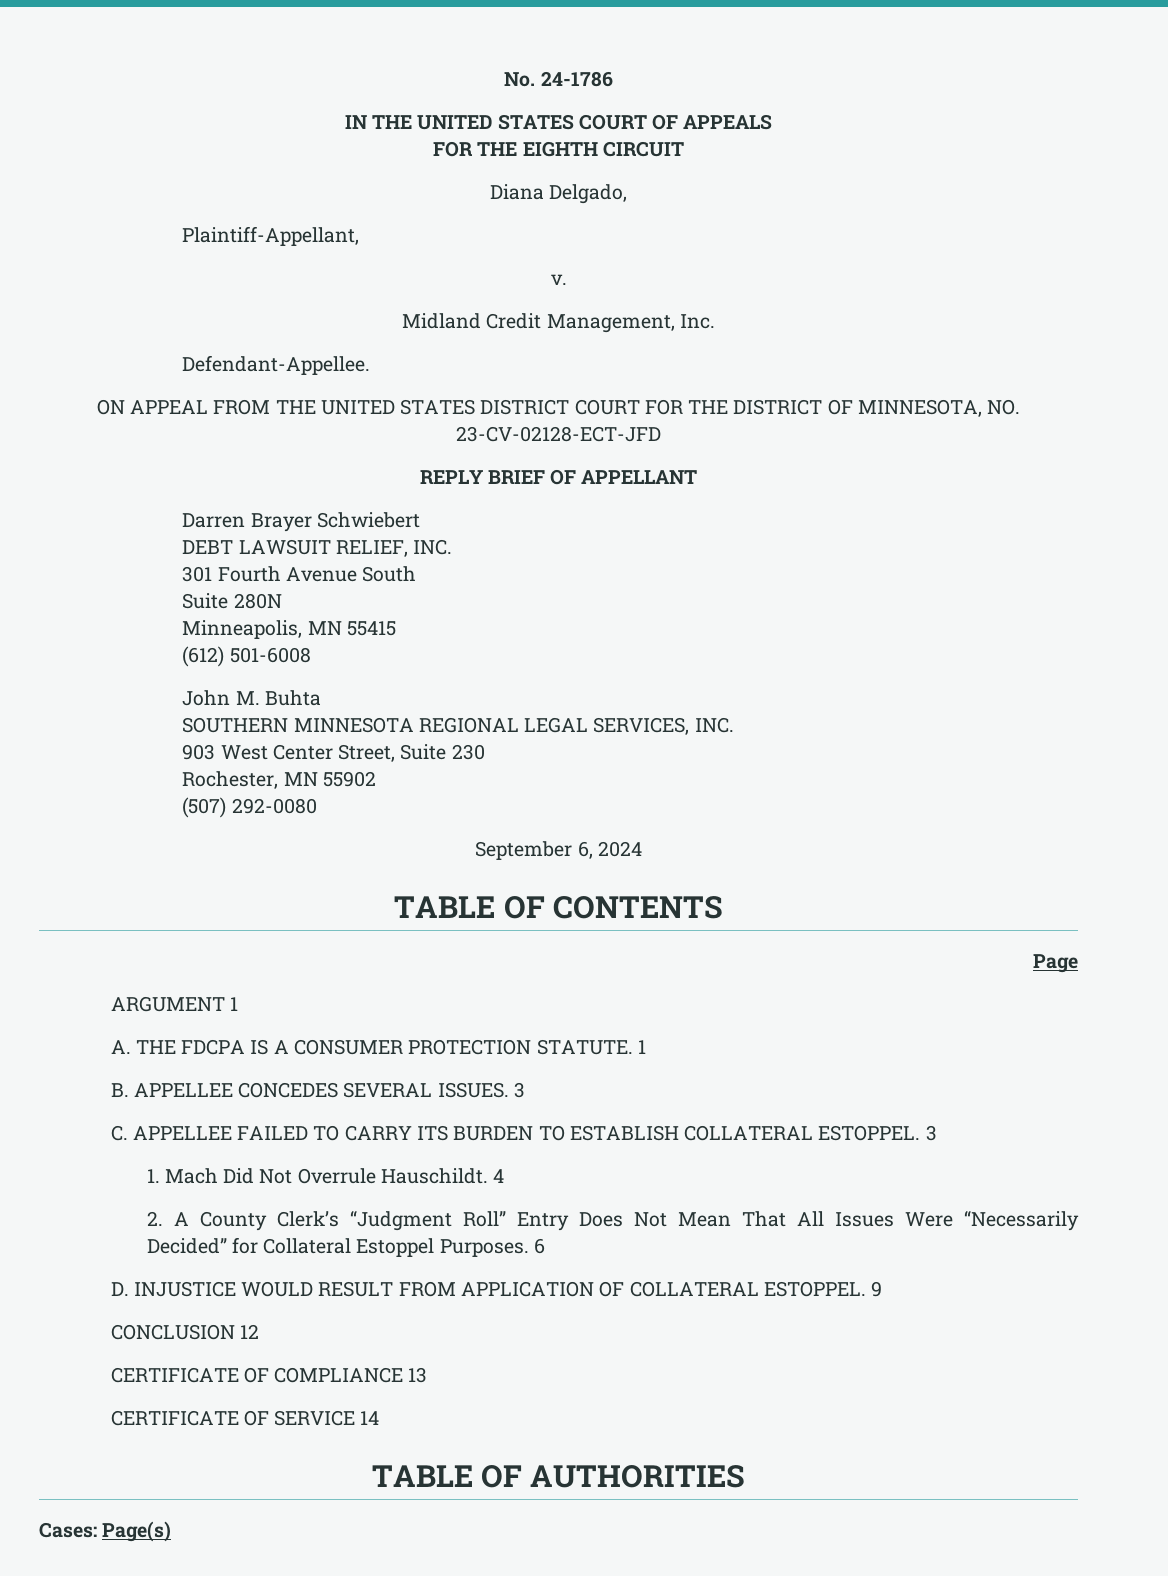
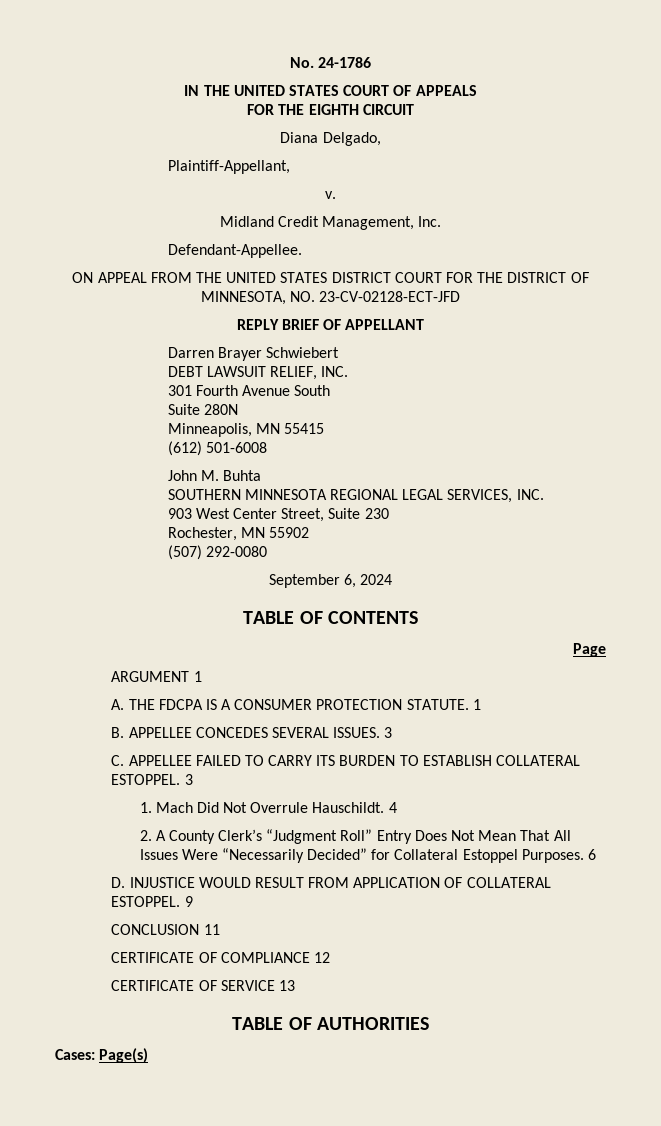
- CONCLUSION 12
+ CONCLUSION 11
+ CERTIFICATE OF COMPLIANCE 12
- CERTIFICATE OF COMPLIANCE 13
+ CERTIFICATE OF SERVICE 13
- CERTIFICATE OF SERVICE 14

